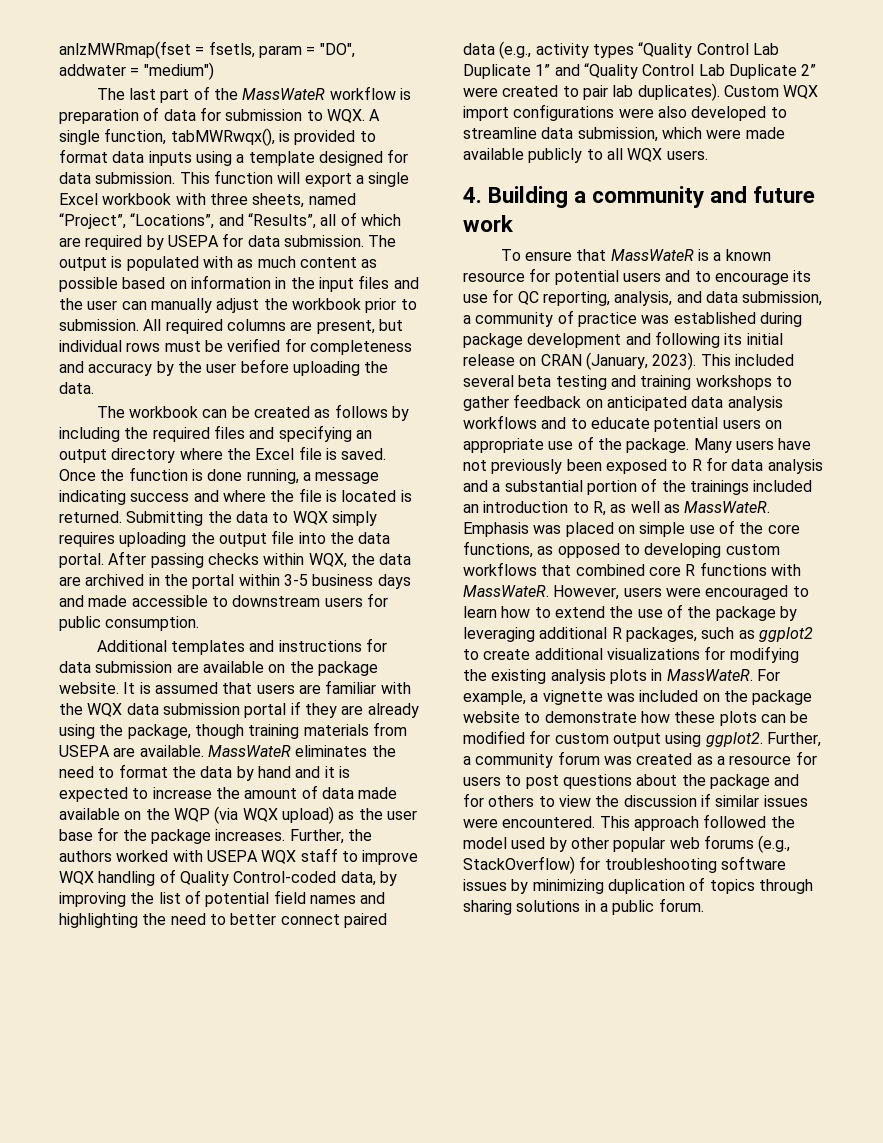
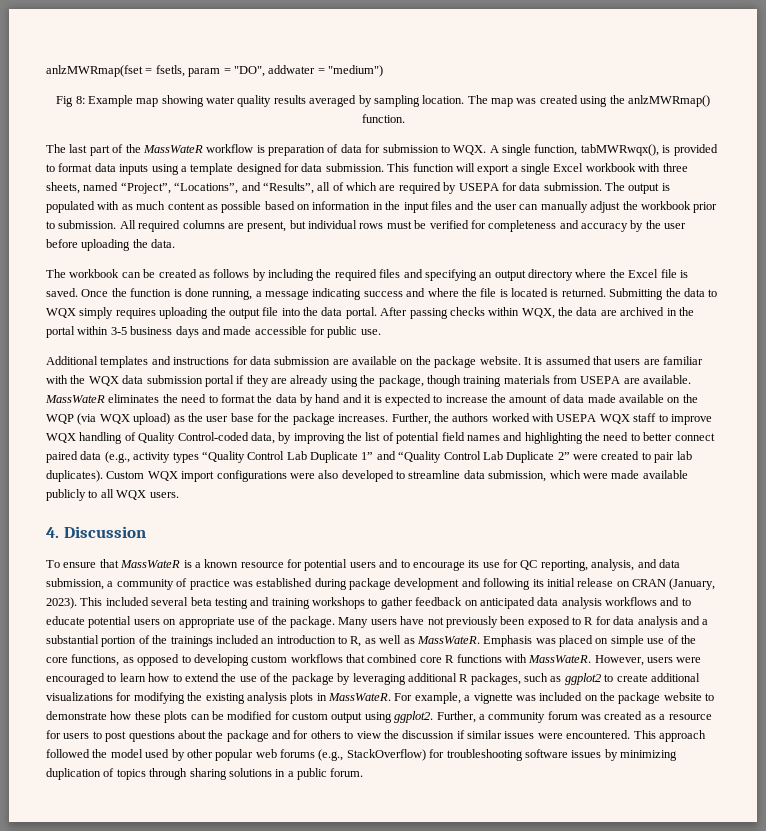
+ Fig 8: Example map showing water quality results averaged by sampling location. The map was created using the anlzMWRmap() function.
- After passing checks within WQX, the data are archived in the portal within 3-5 business days and made accessible to downstream users for public consumption.
+ After passing checks within WQX, the data are archived in the portal within 3-5 business days and made accessible for public use.
- 4. Building a community and future work
+ 4. Discussion

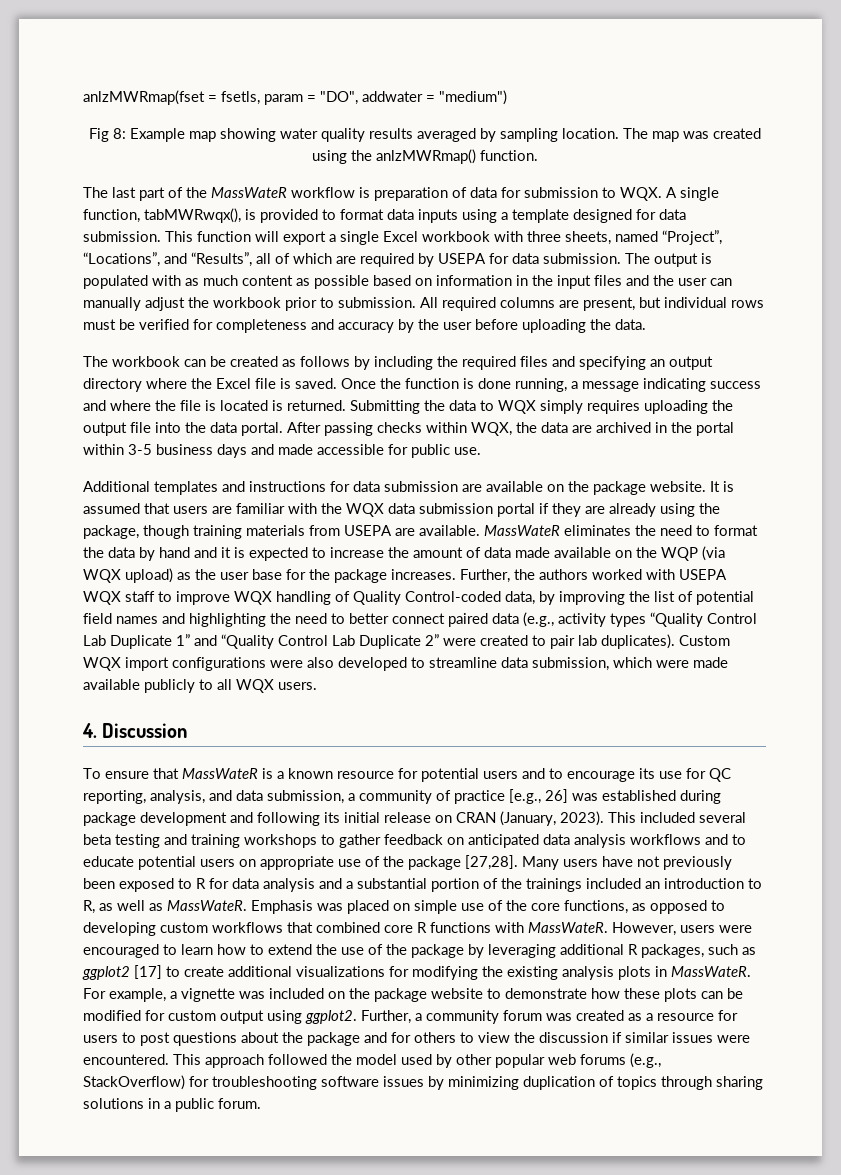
- To ensure that MassWateR is a known resource for potential users and to encourage its use for QC reporting, analysis, and data submission, a community of practice was established during package development and following its initial release on CRAN (January, 2023).
+ To ensure that MassWateR is a known resource for potential users and to encourage its use for QC reporting, analysis, and data submission, a community of practice [e.g., 26] was established during package development and following its initial release on CRAN (January, 2023).
- This included several beta testing and training workshops to gather feedback on anticipated data analysis workflows and to educate potential users on appropriate use of the package.
+ This included several beta testing and training workshops to gather feedback on anticipated data analysis workflows and to educate potential users on appropriate use of the package [27,28].
- However, users were encouraged to learn how to extend the use of the package by leveraging additional R packages, such as ggplot2 to create additional visualizations for modifying the existing analysis plots in MassWateR.
+ However, users were encouraged to learn how to extend the use of the package by leveraging additional R packages, such as ggplot2 [17] to create additional visualizations for modifying the existing analysis plots in MassWateR.

